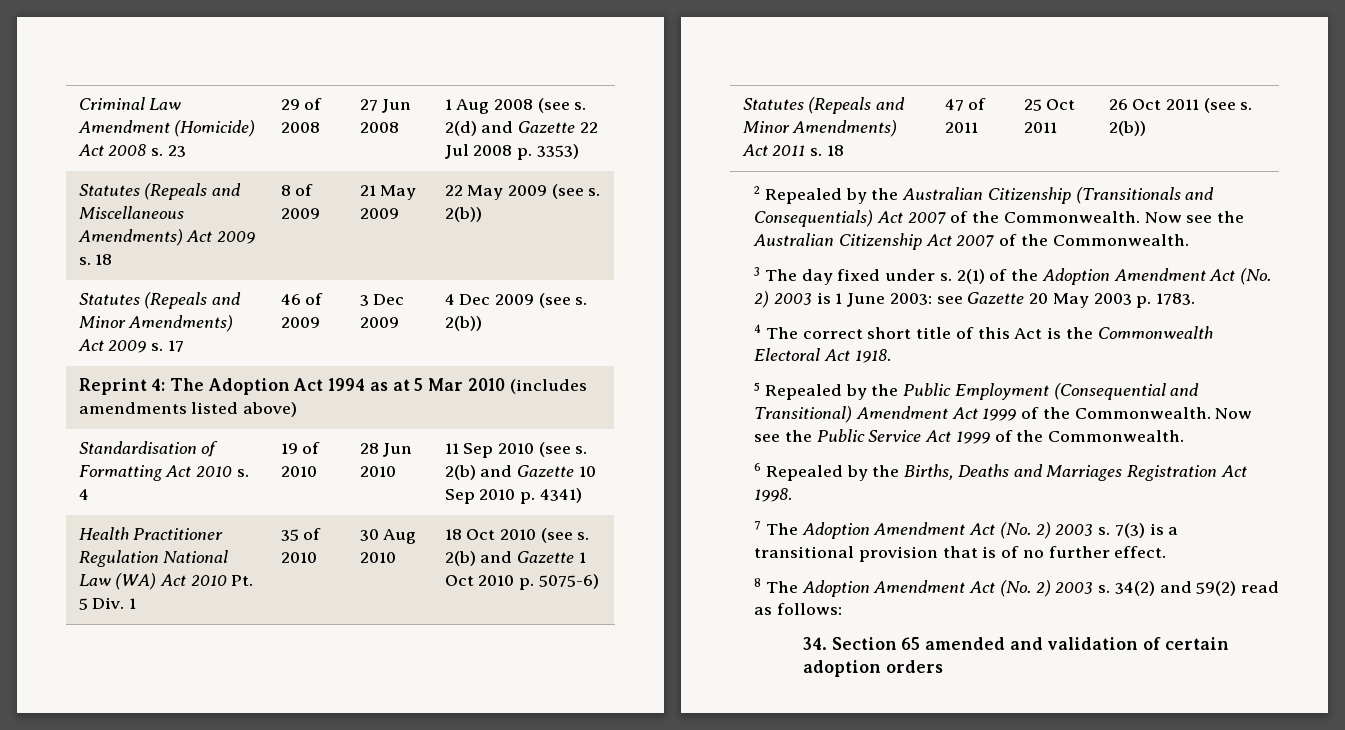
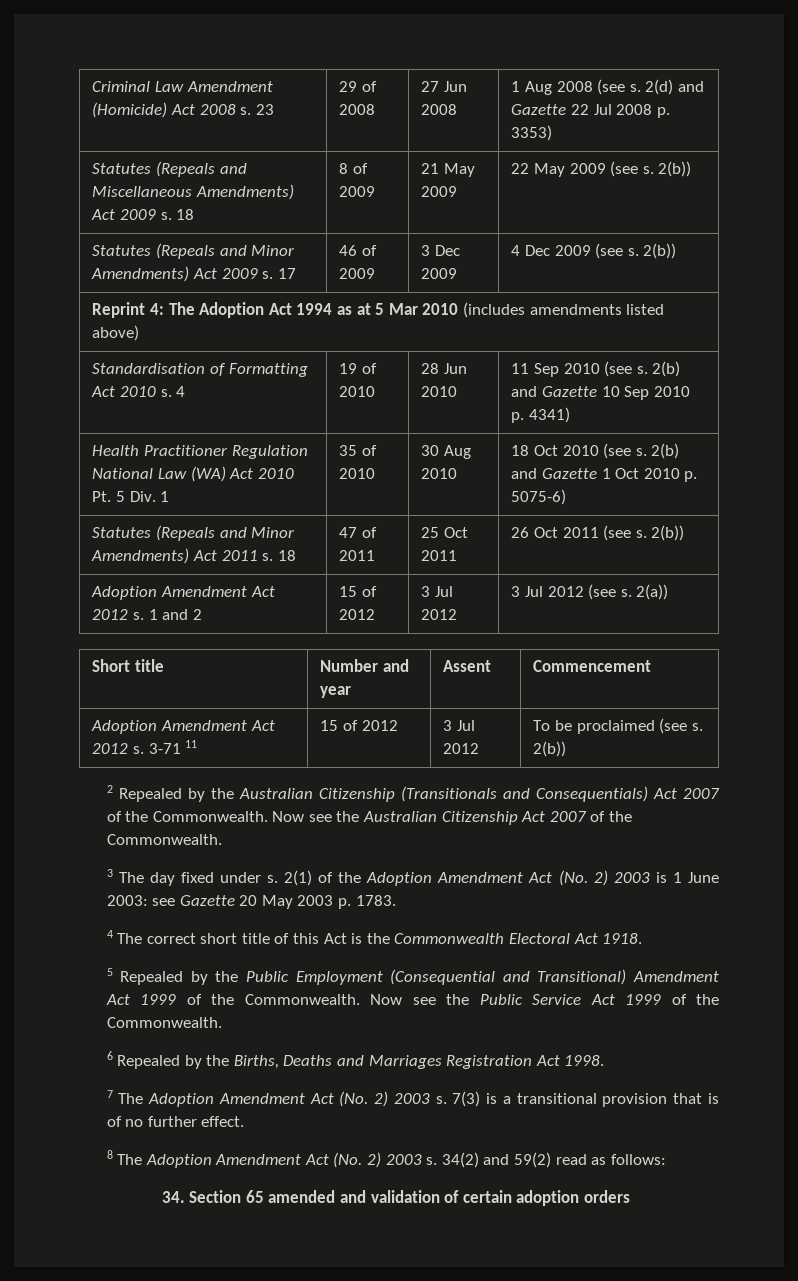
+ Adoption Amendment Act 2012 s. 1 and 2 | 15 of 2012 | 3 Jul 2012 | 3 Jul 2012 (see s. 2(a))
+ Short title | Number and year | Assent | Commencement
+ Adoption Amendment Act 2012 s. 3-71 11 | 15 of 2012 | 3 Jul 2012 | To be proclaimed (see s. 2(b))

